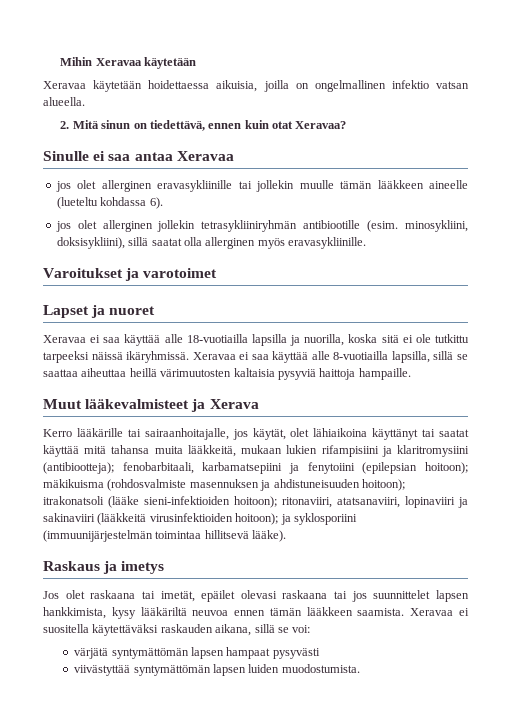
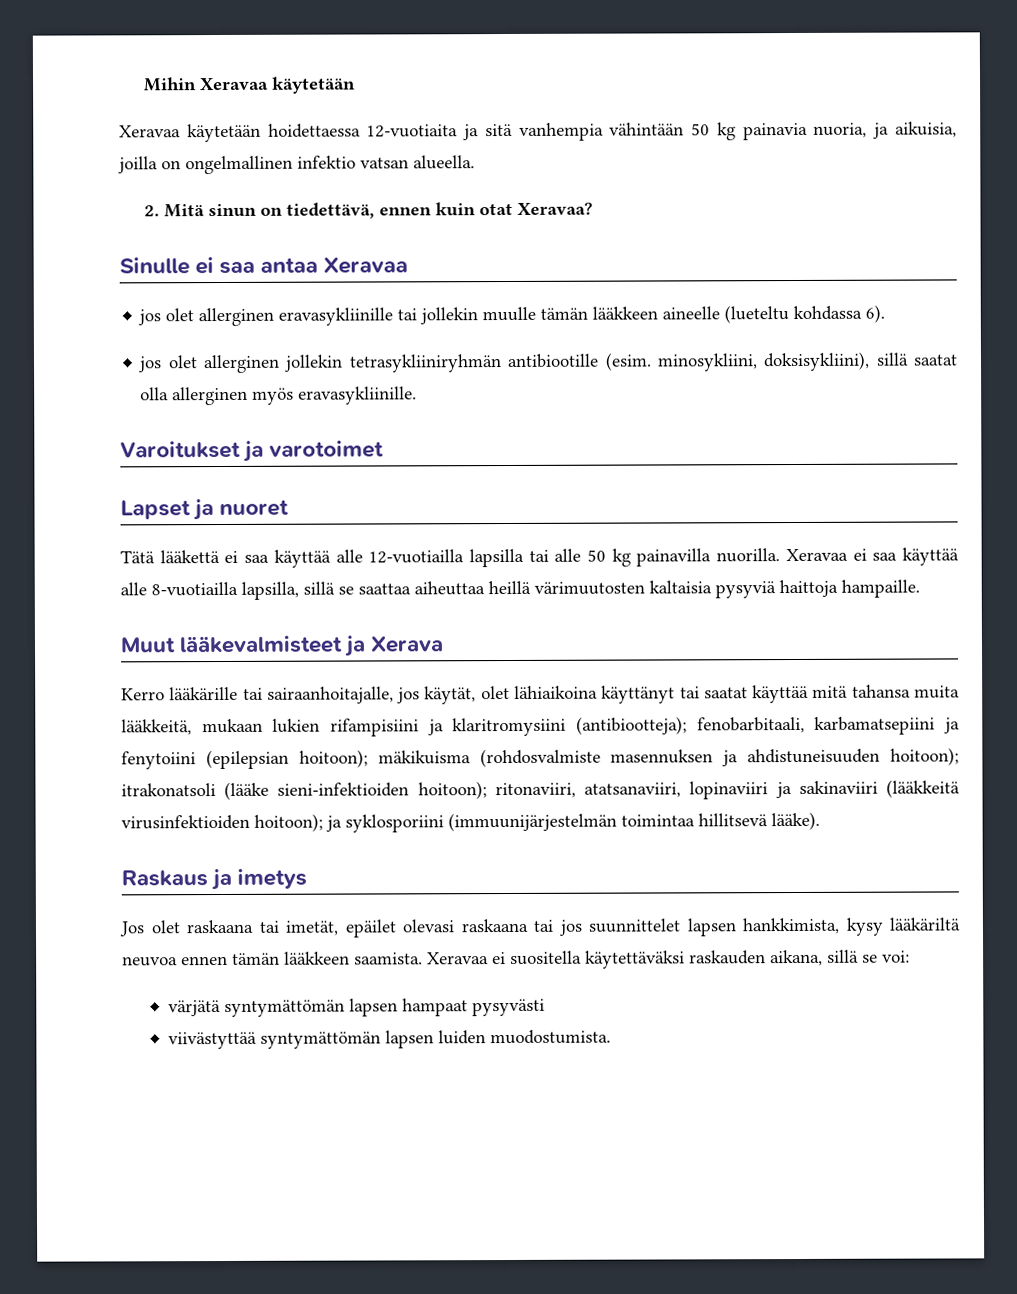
- Xeravaa käytetään hoidettaessa aikuisia, joilla on ongelmallinen infektio vatsan alueella.
+ Xeravaa käytetään hoidettaessa 12-vuotiaita ja sitä vanhempia vähintään 50 kg painavia nuoria, ja aikuisia, joilla on ongelmallinen infektio vatsan alueella.
- Xeravaa ei saa käyttää alle 18-vuotiailla lapsilla ja nuorilla, koska sitä ei ole tutkittu tarpeeksi näissä ikäryhmissä.
+ Tätä lääkettä ei saa käyttää alle 12-vuotiailla lapsilla tai alle 50 kg painavilla nuorilla.

